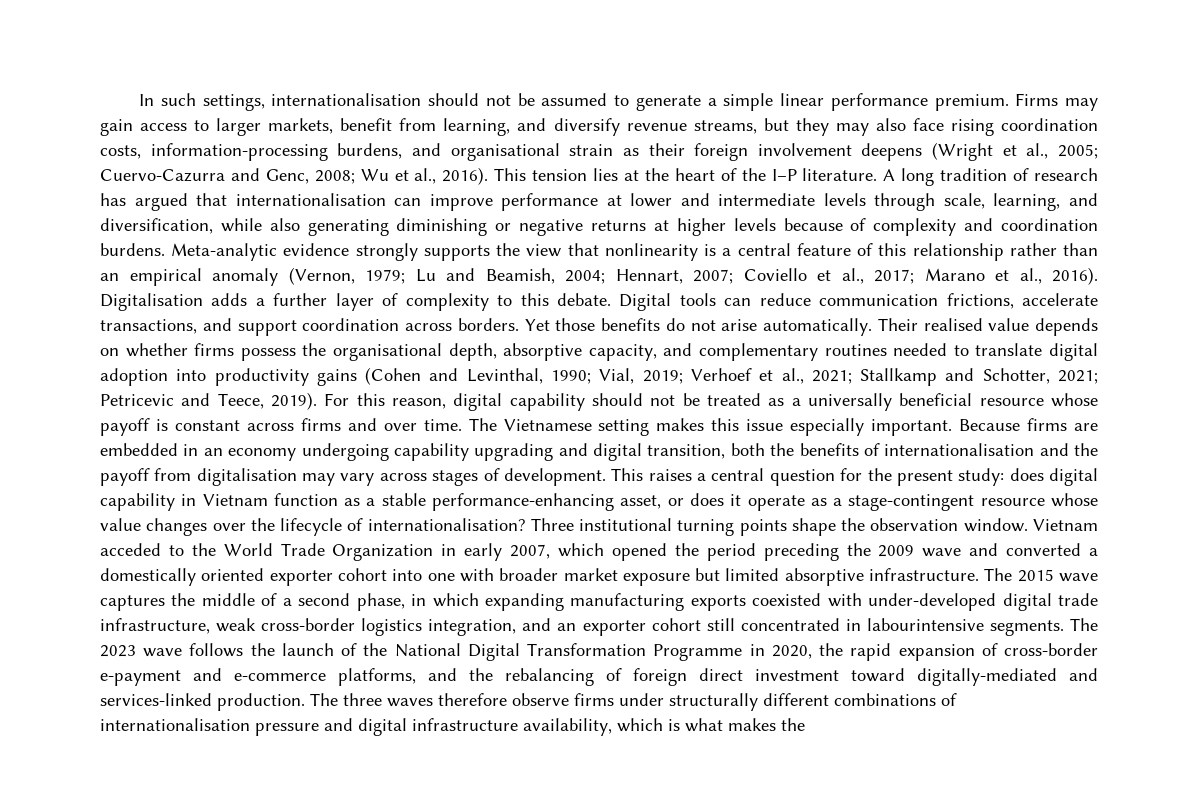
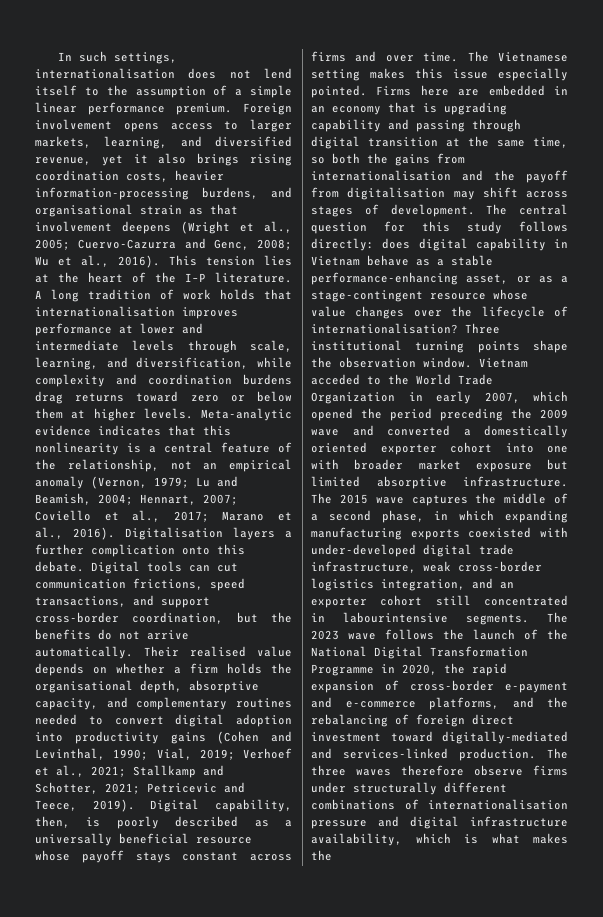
- In such settings, internationalisation should not be assumed to generate a simple linear performance premium.
+ In such settings, internationalisation does not lend itself to the assumption of a simple linear performance premium.
- Firms may gain access to larger markets, benefit from learning, and diversify revenue streams, but they may also face rising coordination costs, information-processing burdens, and organisational strain as their foreign involvement deepens (Wright et al., 2005; Cuervo-Cazurra and Genc, 2008; Wu et al., 2016).
+ Foreign involvement opens access to larger markets, learning, and diversified revenue, yet it also brings rising coordination costs, heavier information-processing burdens, and organisational strain as that involvement deepens (Wright et al., 2005; Cuervo-Cazurra and Genc, 2008; Wu et al., 2016).
- A long tradition of research has argued that internationalisation can improve performance at lower and intermediate levels through scale, learning, and diversification, while also generating diminishing or negative returns at higher levels because of complexity and coordination burdens. Meta-analytic evidence strongly supports the view that nonlinearity is a central feature of this relationship rather than an empirical anomaly (Vernon, 1979; Lu and Beamish, 2004; Hennart, 2007; Coviello et al., 2017; Marano et al., 2016).
+ A long tradition of work holds that internationalisation improves performance at lower and intermediate levels through scale, learning, and diversification, while complexity and coordination burdens drag returns toward zero or below them at higher levels. Meta-analytic evidence indicates that this nonlinearity is a central feature of the relationship, not an empirical anomaly (Vernon, 1979; Lu and Beamish, 2004; Hennart, 2007; Coviello et al., 2017; Marano et al., 2016).
- Digitalisation adds a further layer of complexity to this debate.
+ Digitalisation layers a further complication onto this debate.
- Digital tools can reduce communication frictions, accelerate transactions, and support coordination across borders. Yet those benefits do not arise automatically.
+ Digital tools can cut communication frictions, speed transactions, and support cross-border coordination, but the benefits do not arrive automatically.
- Their realised value depends on whether firms possess the organisational depth, absorptive capacity, and complementary routines needed to translate digital adoption into productivity gains (Cohen and Levinthal, 1990; Vial, 2019; Verhoef et al., 2021; Stallkamp and Schotter, 2021; Petricevic and Teece, 2019).
+ Their realised value depends on whether a firm holds the organisational depth, absorptive capacity, and complementary routines needed to convert digital adoption into productivity gains (Cohen and Levinthal, 1990; Vial, 2019; Verhoef et al., 2021; Stallkamp and Schotter, 2021; Petricevic and Teece, 2019).
- For this reason, digital capability should not be treated as a universally beneficial resource whose payoff is constant across firms and over time.
+ Digital capability, then, is poorly described as a universally beneficial resource whose payoff stays constant across firms and over time.
- The Vietnamese setting makes this issue especially important. Because firms are embedded in an economy undergoing capability upgrading and digital transition, both the benefits of internationalisation and the payoff from digitalisation may vary across stages of development.
+ The Vietnamese setting makes this issue especially pointed. Firms here are embedded in an economy that is upgrading capability and passing through digital transition at the same time, so both the gains from internationalisation and the payoff from digitalisation may shift across stages of development.
- This raises a central question for the present study: does digital capability in Vietnam function as a stable performance-enhancing asset, or does it operate as a stage-contingent resource whose value changes over the lifecycle of internationalisation?
+ The central question for this study follows directly: does digital capability in Vietnam behave as a stable performance-enhancing asset, or as a stage-contingent resource whose value changes over the lifecycle of internationalisation?

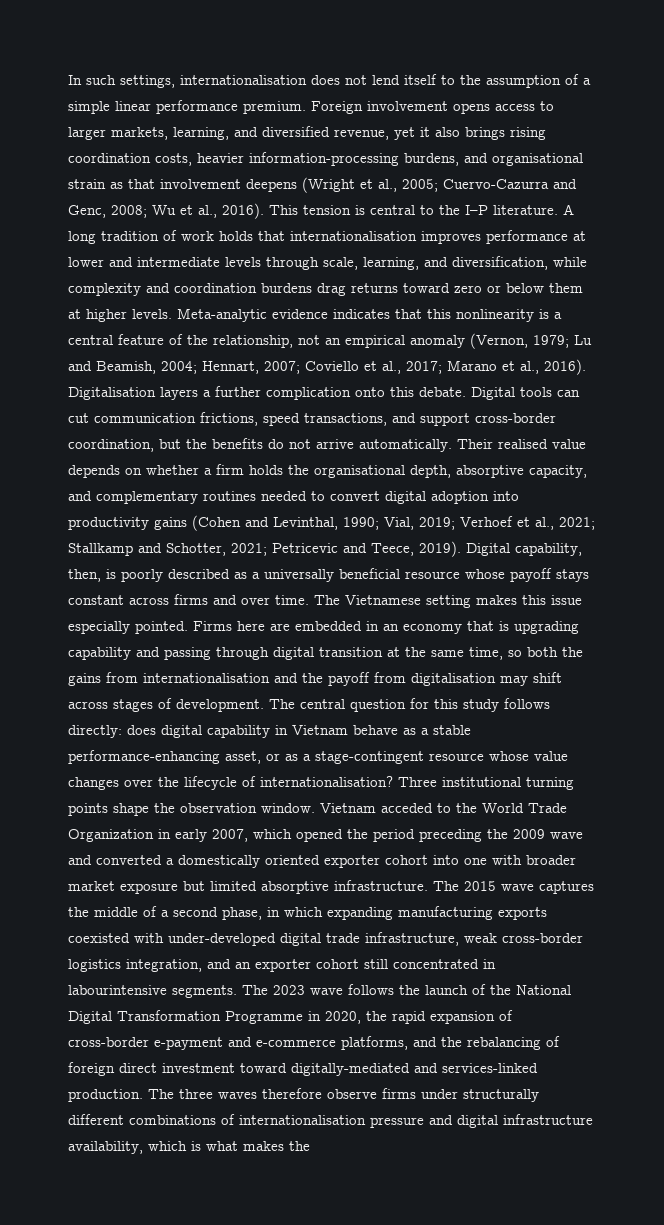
- This tension lies at the heart of the I–P literature.
+ This tension is central to the I–P literature.

